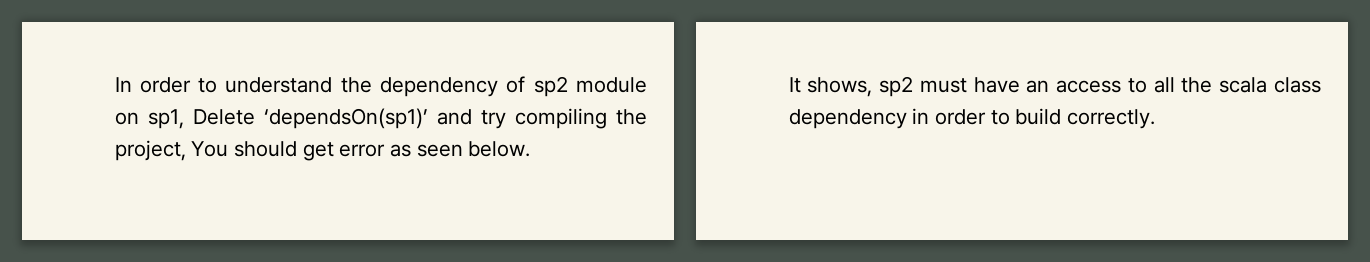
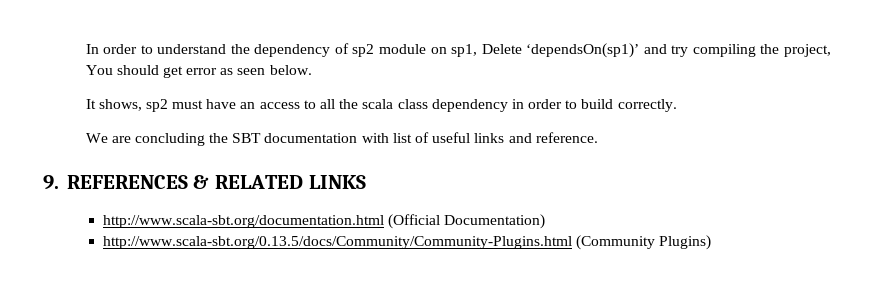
+ We are concluding the SBT documentation with list of useful links and reference.
+ 9. REFERENCES & RELATED LINKS
+ http://www.scala-sbt.org/documentation.html (Official Documentation)
+ http://www.scala-sbt.org/0.13.5/docs/Community/Community-Plugins.html (Community Plugins)

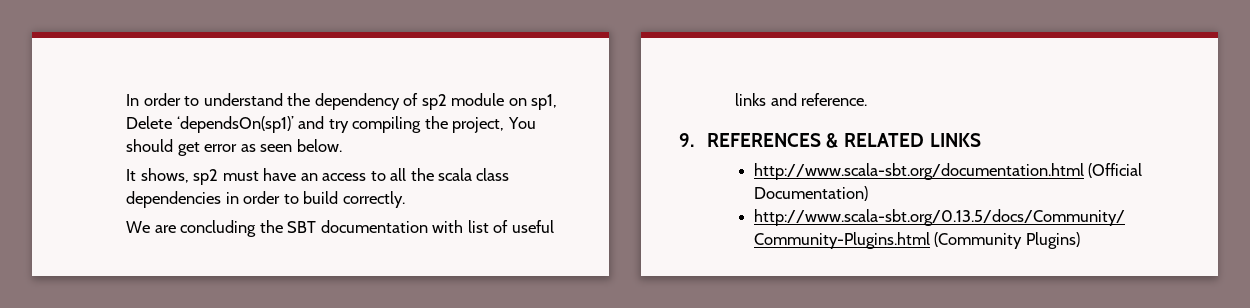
- It shows, sp2 must have an access to all the scala class dependency in order to build correctly.
+ It shows, sp2 must have an access to all the scala class dependencies in order to build correctly.

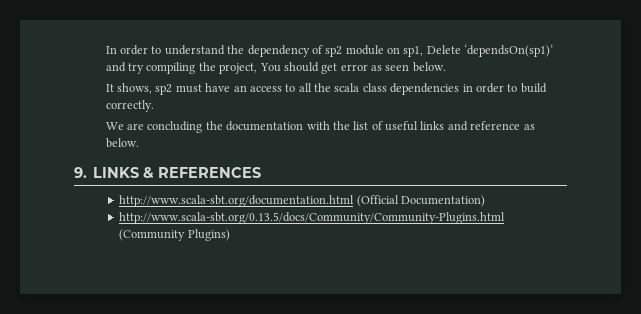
- We are concluding the SBT documentation with list of useful links and reference.
+ We are concluding the documentation with the list of useful links and reference as below.
- 9. REFERENCES & RELATED LINKS
+ 9. LINKS & REFERENCES

